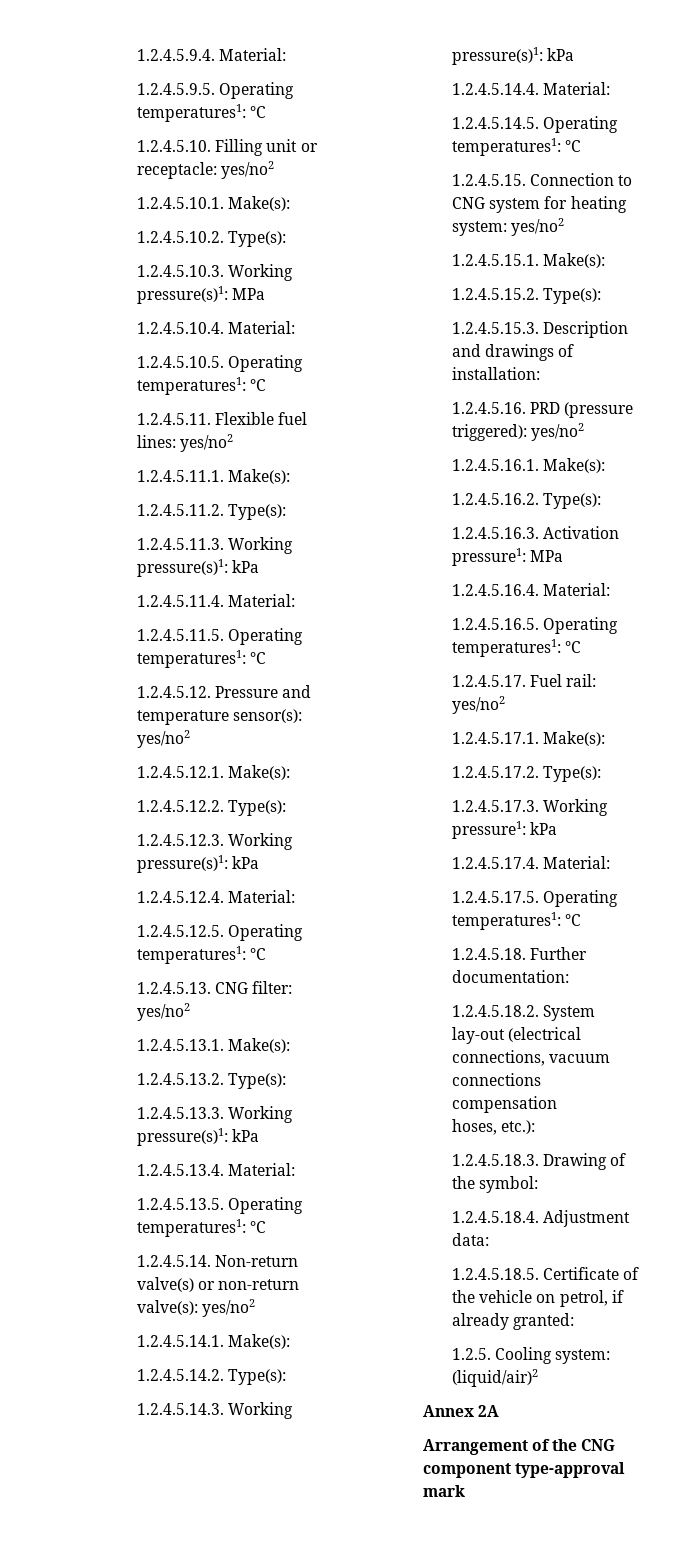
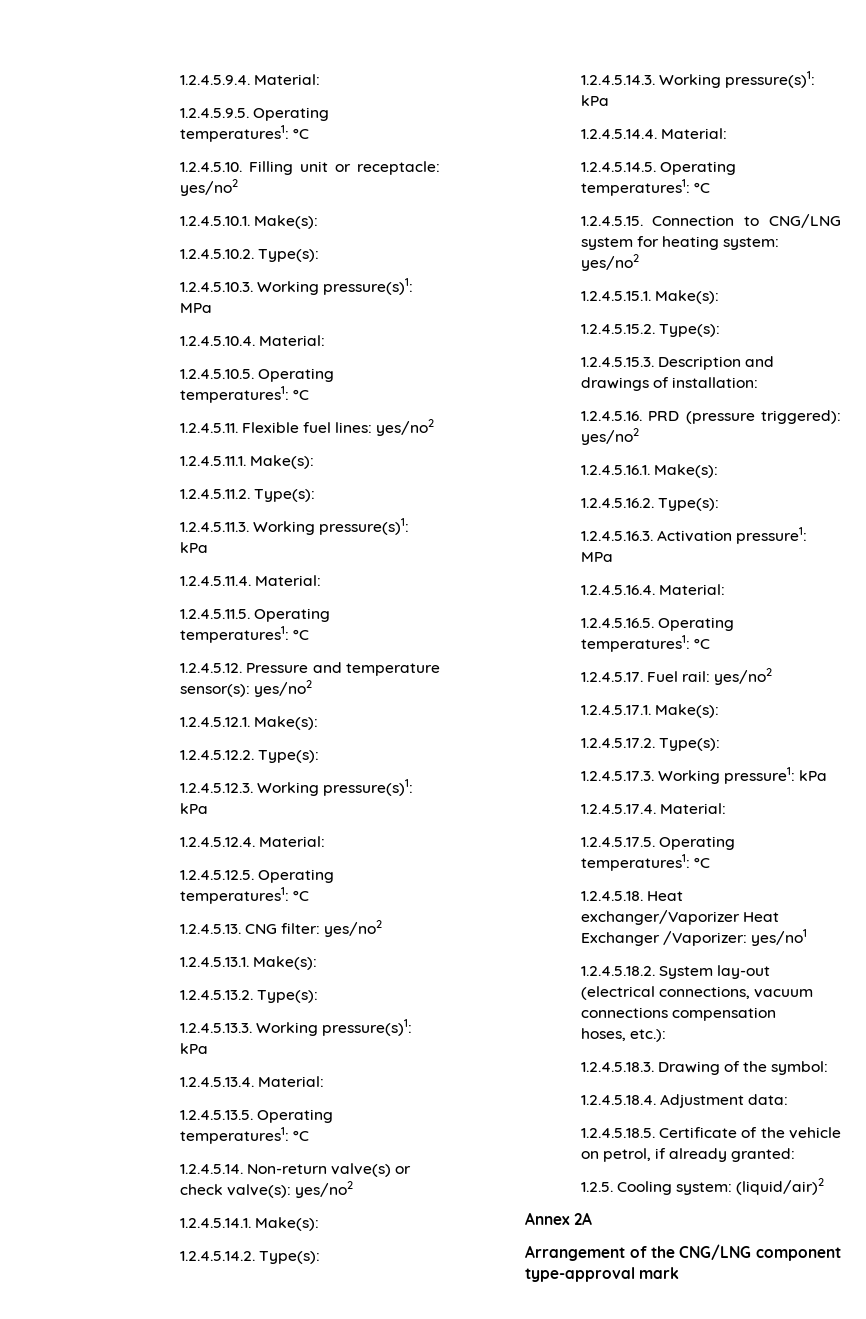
- 1.2.4.5.14. Non-return valve(s) or non-return valve(s): yes/no2
+ 1.2.4.5.14. Non-return valve(s) or check valve(s): yes/no2
- 1.2.4.5.15. Connection to CNG system for heating system: yes/no2
+ 1.2.4.5.15. Connection to CNG/LNG system for heating system: yes/no2
- 1.2.4.5.18. Further documentation:
+ 1.2.4.5.18. Heat exchanger/Vaporizer Heat Exchanger /Vaporizer: yes/no1
- Arrangement of the CNG component type-approval mark
+ Arrangement of the CNG/LNG component type-approval mark

